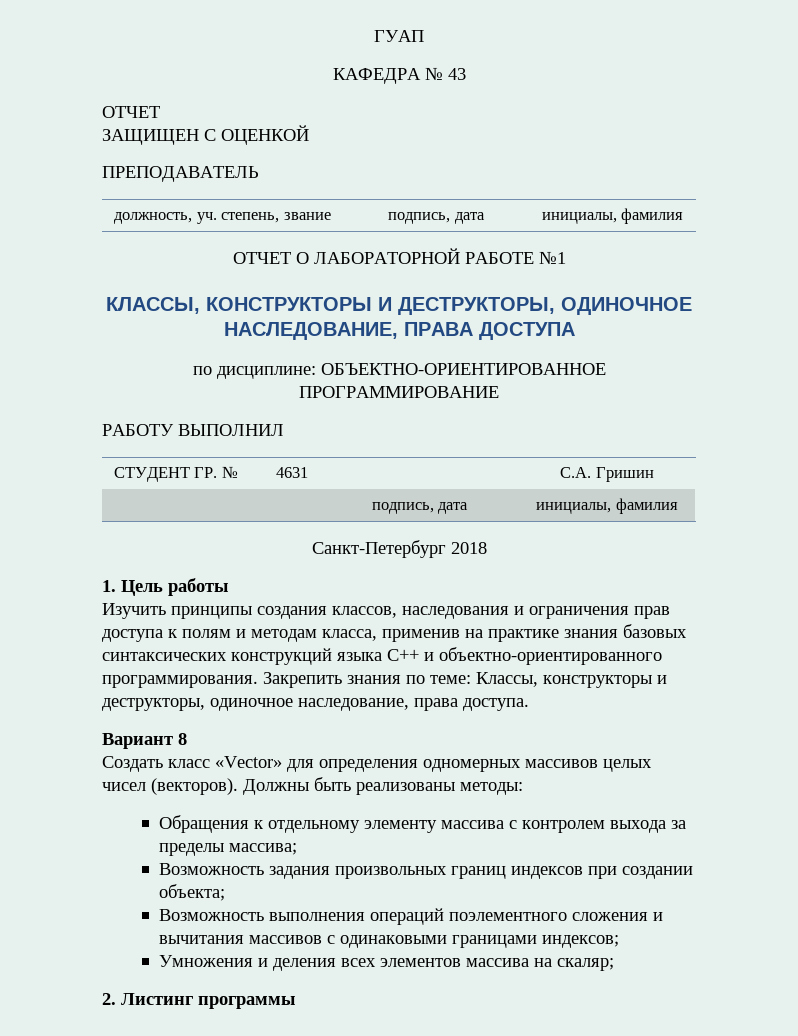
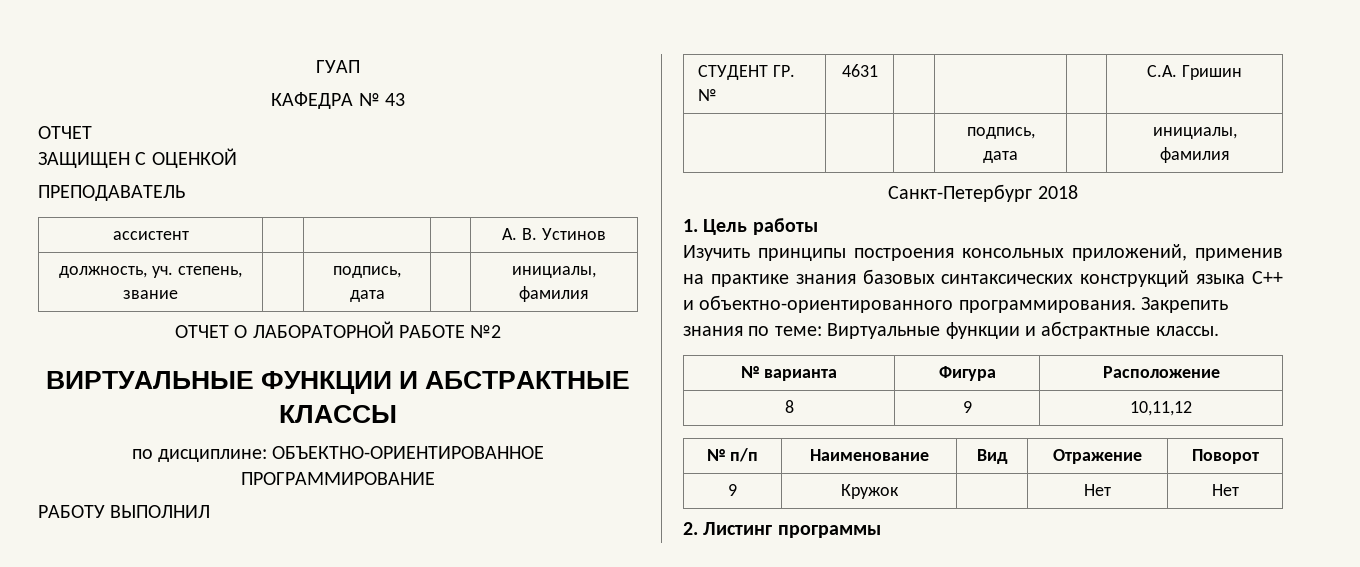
+ ассистент | | | | А. В. Устинов
- ОТЧЕТ О ЛАБОРАТОРНОЙ РАБОТЕ №1
- КЛАССЫ, КОНСТРУКТОРЫ И ДЕСТРУКТОРЫ, ОДИНОЧНОЕ НАСЛЕДОВАНИЕ, ПРАВА ДОСТУПА
+ ОТЧЕТ О ЛАБОРАТОРНОЙ РАБОТЕ №2
+ ВИРТУАЛЬНЫЕ ФУНКЦИИ И АБСТРАКТНЫЕ КЛАССЫ
- Изучить принципы создания классов, наследования и ограничения прав доступа к полям и методам класса, применив на практике знания базовых синтаксических конструкций языка C++ и объектно-ориентированного программирования.
+ Изучить принципы построения консольных приложений, применив на практике знания базовых синтаксических конструкций языка C++ и объектно-ориентированного программирования.
- Закрепить знания по теме: Классы, конструкторы и деструкторы, одиночное наследование, права доступа.
- Вариант 8
- Создать класс «Vector» для определения одномерных массивов целых чисел (векторов). Должны быть реализованы методы:
- Обращения к отдельному элементу массива с контролем выхода за пределы массива;
- Возможность задания произвольных границ индексов при создании объекта;
- Возможность выполнения операций поэлементного сложения и вычитания массивов с одинаковыми границами индексов;
- Умножения и деления всех элементов массива на скаляр;
+ Закрепить знания по теме: Виртуальные функции и абстрактные классы.
+ № варианта | Фигура | Расположение
+ 8 | 9 | 10,11,12
+ № п/п | Наименование | Вид | Отражение | Поворот
+ 9 | Кружок | | Нет | Нет

